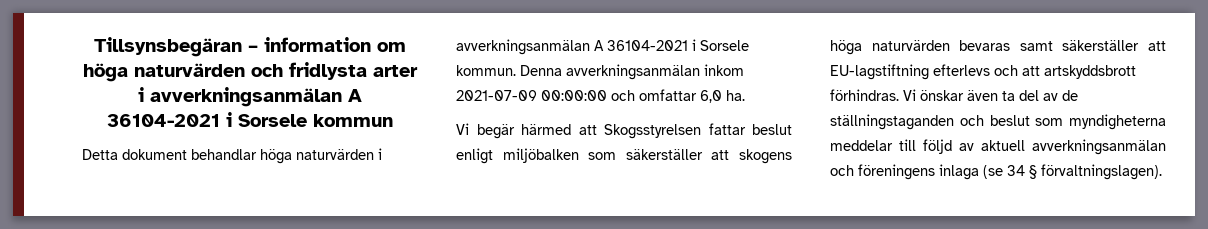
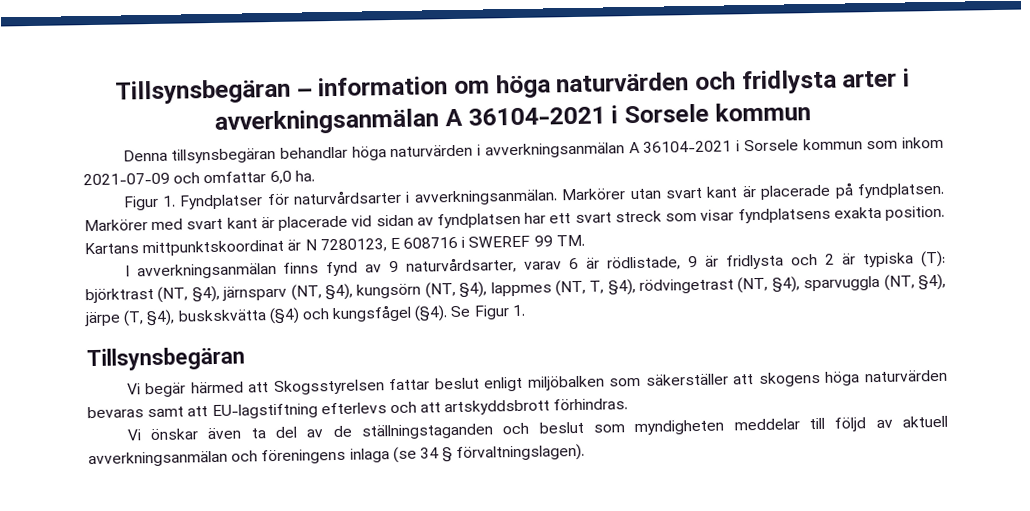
- Detta dokument behandlar höga naturvärden i avverkningsanmälan A 36104-2021 i Sorsele kommun. Denna avverkningsanmälan inkom 2021-07-09 00:00:00 och omfattar 6,0 ha.
+ Denna tillsynsbegäran behandlar höga naturvärden i avverkningsanmälan A 36104-2021 i Sorsele kommun som inkom 2021-07-09 och omfattar 6,0 ha.
+ Figur 1. Fyndplatser för naturvårdsarter i avverkningsanmälan. Markörer utan svart kant är placerade på fyndplatsen. Markörer med svart kant är placerade vid sidan av fyndplatsen har ett svart streck som visar fyndplatsens exakta position. Kartans mittpunktskoordinat är N 7280123, E 608716 i SWEREF 99 TM.
+ I avverkningsanmälan finns fynd av 9 naturvårdsarter, varav 6 är rödlistade, 9 är fridlysta och 2 är typiska (T): björktrast (NT, §4), järnsparv (NT, §4), kungsörn (NT, §4), lappmes (NT, T, §4), rödvingetrast (NT, §4), sparvuggla (NT, §4), järpe (T, §4), buskskvätta (§4) och kungsfågel (§4). Se Figur 1.
+ Tillsynsbegäran
- Vi begär härmed att Skogsstyrelsen fattar beslut enligt miljöbalken som säkerställer att skogens höga naturvärden bevaras samt säkerställer att EU-lagstiftning efterlevs och att artskyddsbrott förhindras. Vi önskar även ta del av de ställningstaganden och beslut som myndigheterna meddelar till följd av aktuell avverkningsanmälan och föreningens inlaga (se 34 § förvaltningslagen).
+ Vi begär härmed att Skogsstyrelsen fattar beslut enligt miljöbalken som säkerställer att skogens höga naturvärden bevaras samt att EU-lagstiftning efterlevs och att artskyddsbrott förhindras.
+ Vi önskar även ta del av de ställningstaganden och beslut som myndigheten meddelar till följd av aktuell avverkningsanmälan och föreningens inlaga (se 34 § förvaltningslagen).

